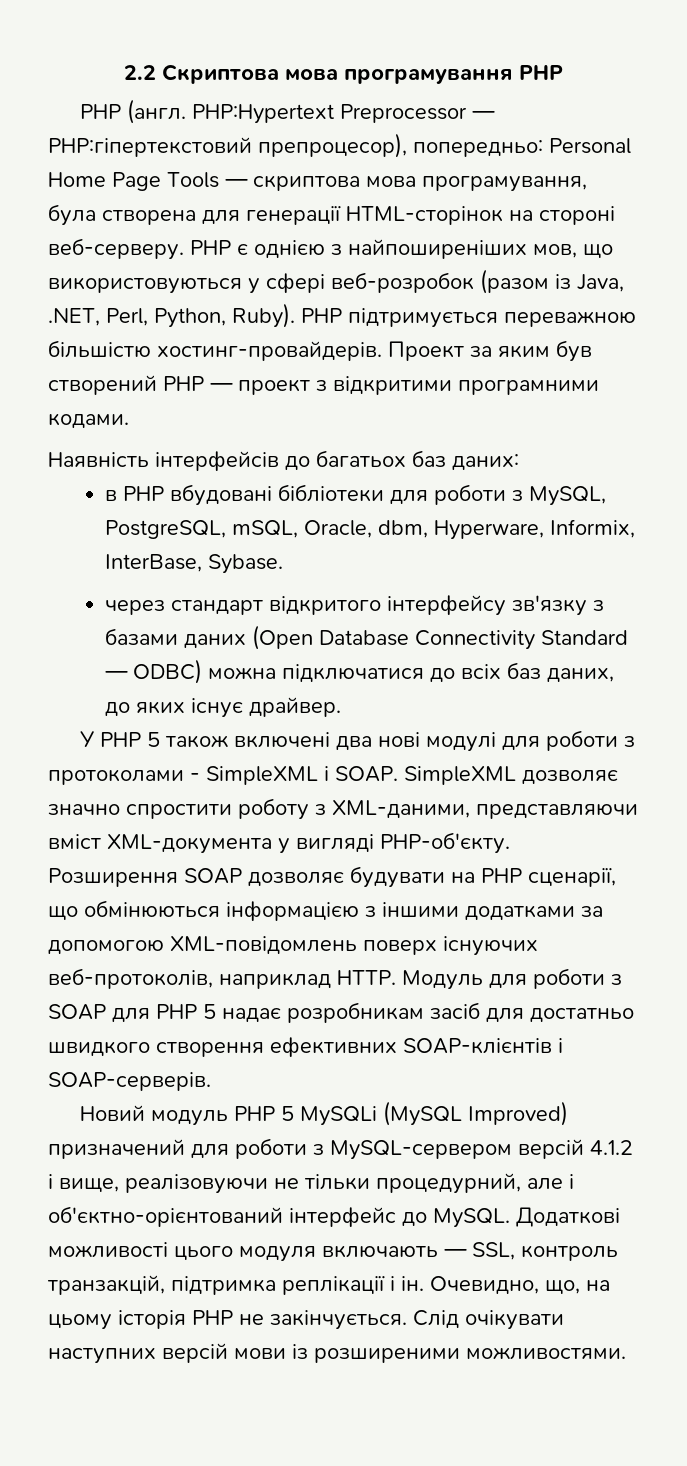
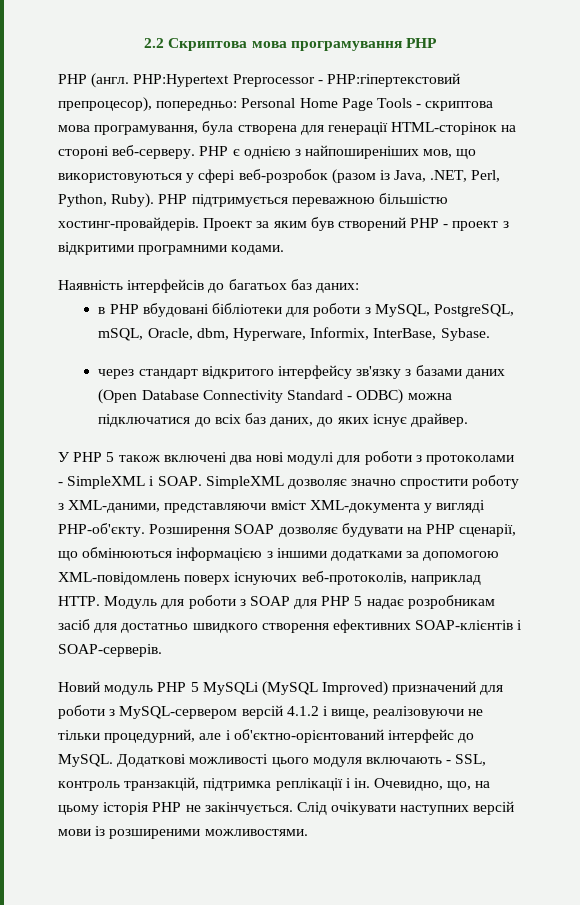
- PHP:Hypertext Preprocessor — PHP:гіпертекстовий препроцесор), попередньо: Personal Home Page Tools — скриптова мова програмування, була створена для генерації HTML-сторінок на стороні веб-серверу.
+ PHP:Hypertext Preprocessor - PHP:гіпертекстовий препроцесор), попередньо: Personal Home Page Tools - скриптова мова програмування, була створена для генерації HTML-сторінок на стороні веб-серверу.
- Проект за яким був створений PHP — проект з відкритими програмними кодами.
+ Проект за яким був створений PHP - проект з відкритими програмними кодами.
- через стандарт відкритого інтерфейсу зв'язку з базами даних (Open Database Connectivity Standard — ODBC) можна підключатися до всіх баз даних, до яких існує драйвер.
+ через стандарт відкритого інтерфейсу зв'язку з базами даних (Open Database Connectivity Standard - ODBC) можна підключатися до всіх баз даних, до яких існує драйвер.
- Додаткові можливості цього модуля включають — SSL, контроль транзакцій, підтримка реплікації і ін.
+ Додаткові можливості цього модуля включають - SSL, контроль транзакцій, підтримка реплікації і ін.

